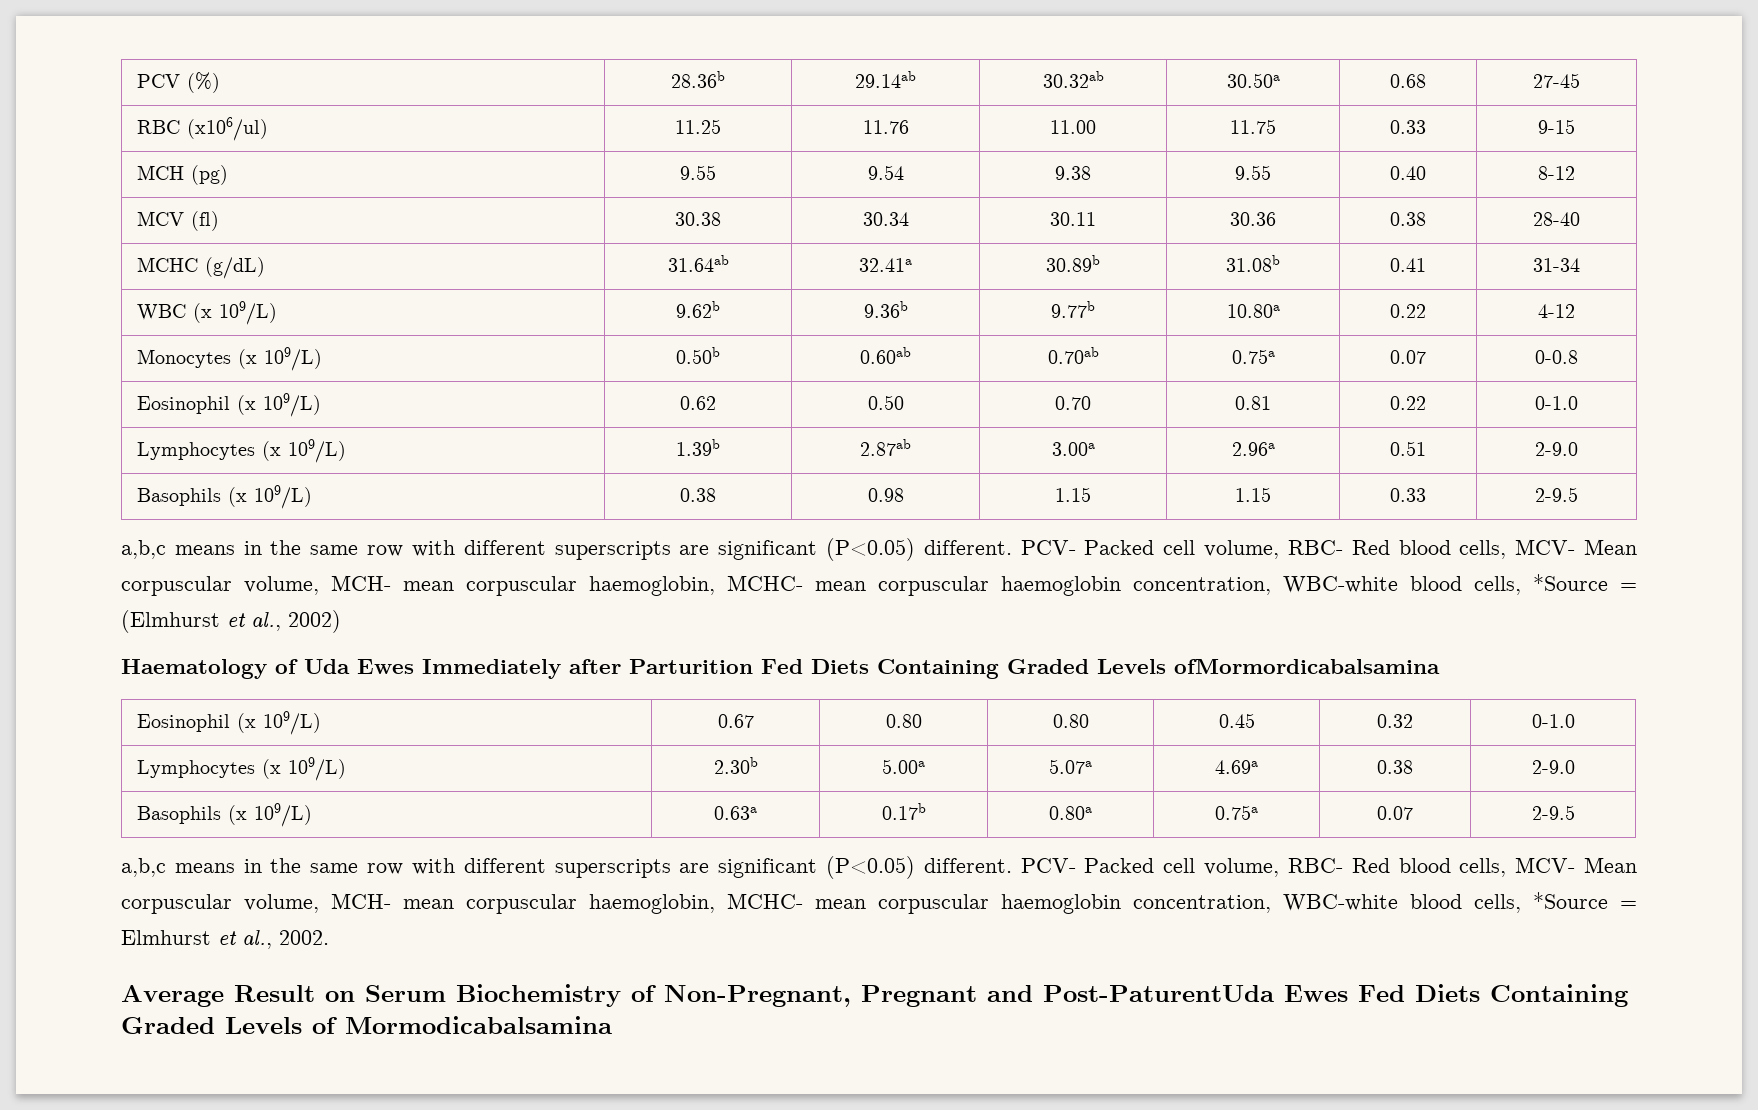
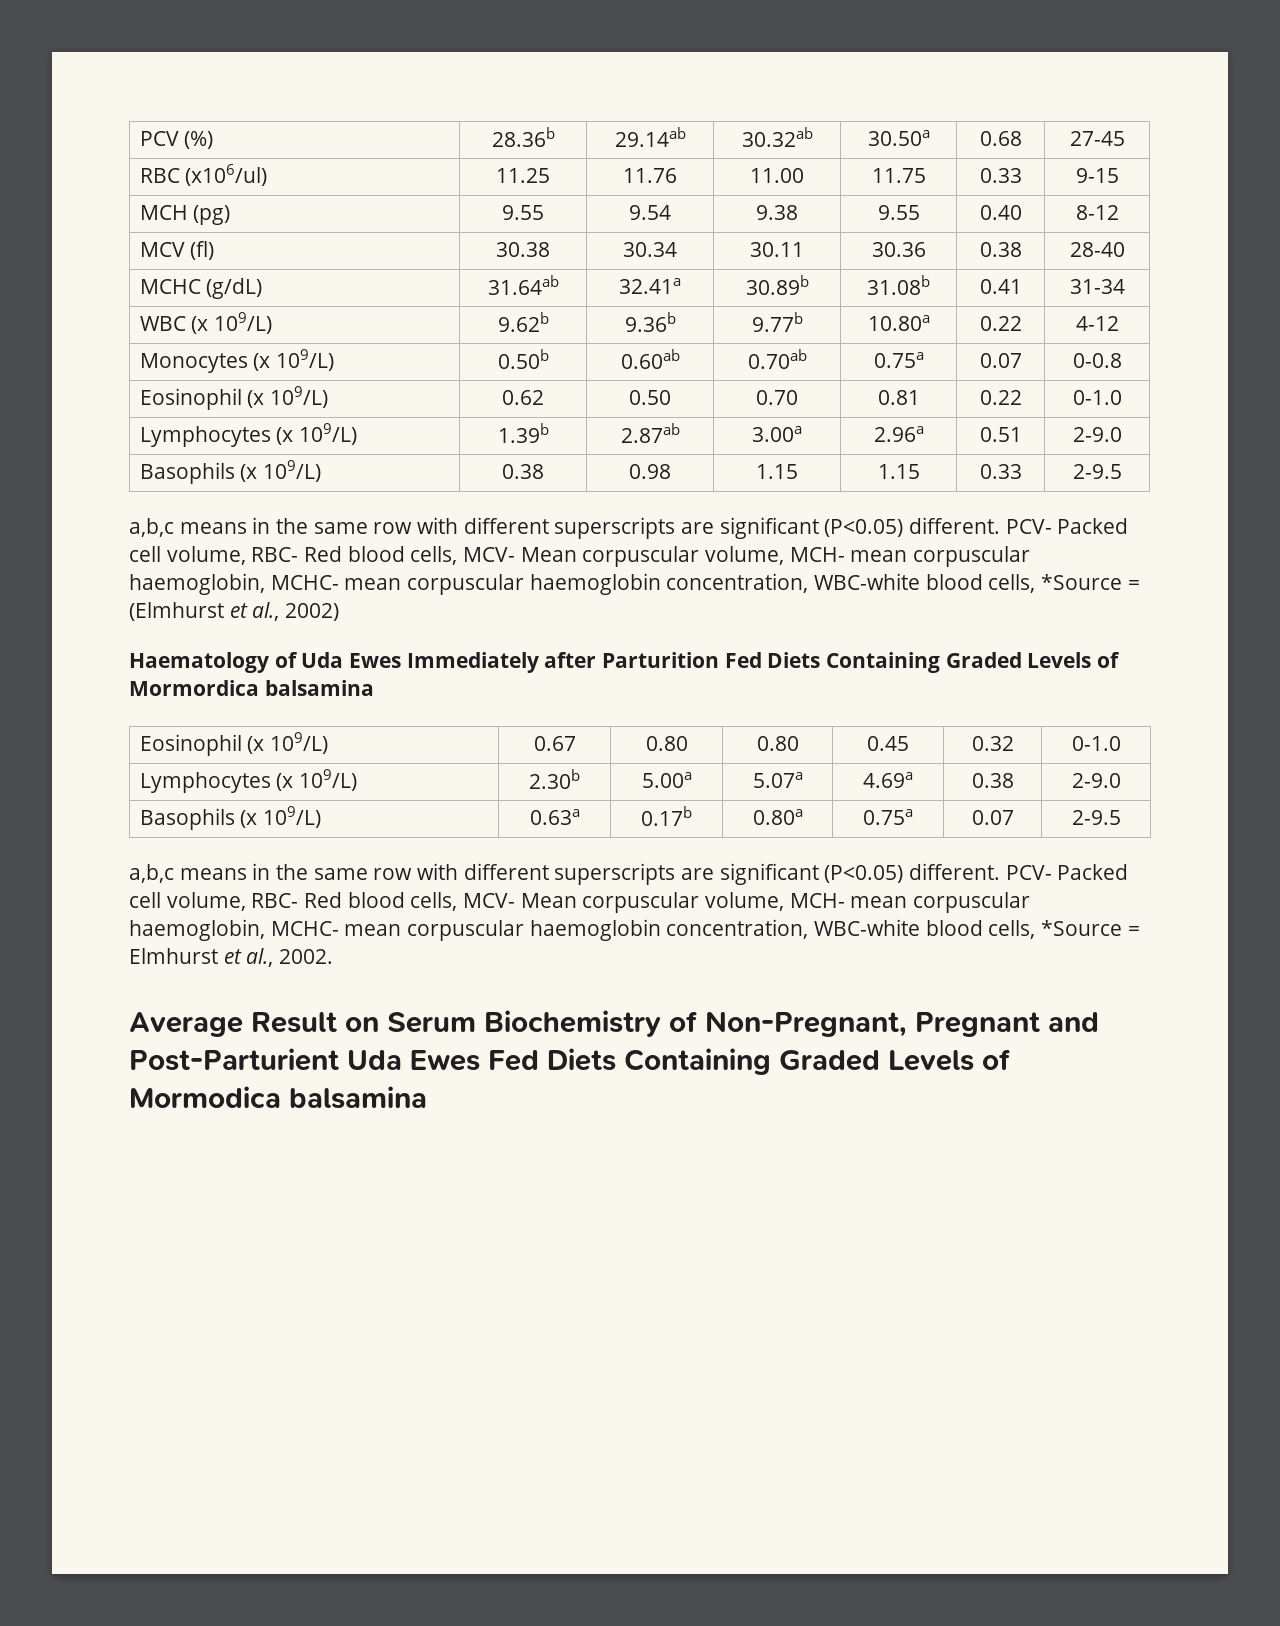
- Haematology of Uda Ewes Immediately after Parturition Fed Diets Containing Graded Levels ofMormordicabalsamina
+ Haematology of Uda Ewes Immediately after Parturition Fed Diets Containing Graded Levels of Mormordica balsamina
- Average Result on Serum Biochemistry of Non-Pregnant, Pregnant and Post-PaturentUda Ewes Fed Diets Containing Graded Levels of Mormodicabalsamina
+ Average Result on Serum Biochemistry of Non-Pregnant, Pregnant and Post-Parturient Uda Ewes Fed Diets Containing Graded Levels of Mormodica balsamina

